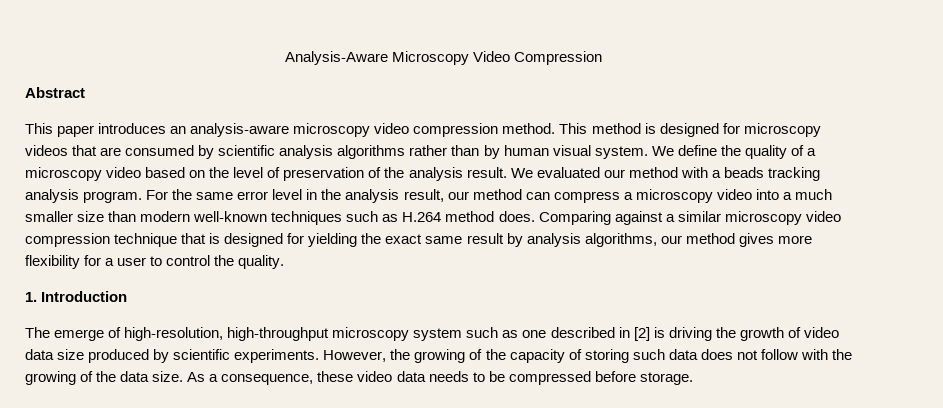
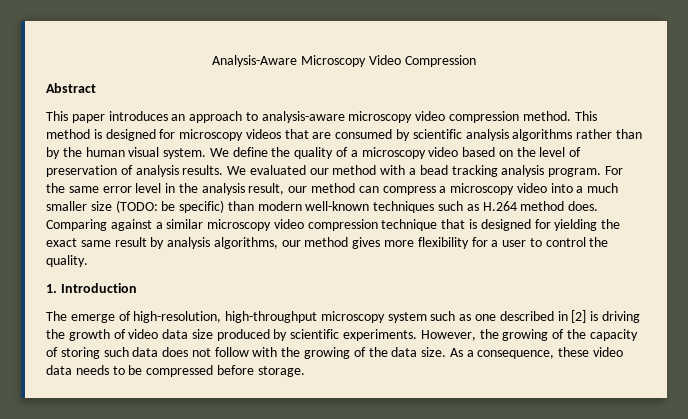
- This paper introduces an analysis-aware microscopy video compression method.
+ This paper introduces an approach to analysis-aware microscopy video compression method.
- This method is designed for microscopy videos that are consumed by scientific analysis algorithms rather than by human visual system.
+ This method is designed for microscopy videos that are consumed by scientific analysis algorithms rather than by the human visual system.
- We define the quality of a microscopy video based on the level of preservation of the analysis result.
+ We define the quality of a microscopy video based on the level of preservation of analysis results.
- We evaluated our method with a beads tracking analysis program.
+ We evaluated our method with a bead tracking analysis program.
- For the same error level in the analysis result, our method can compress a microscopy video into a much smaller size than modern well-known techniques such as H.264 method does.
+ For the same error level in the analysis result, our method can compress a microscopy video into a much smaller size (TODO: be specific) than modern well-known techniques such as H.264 method does.

